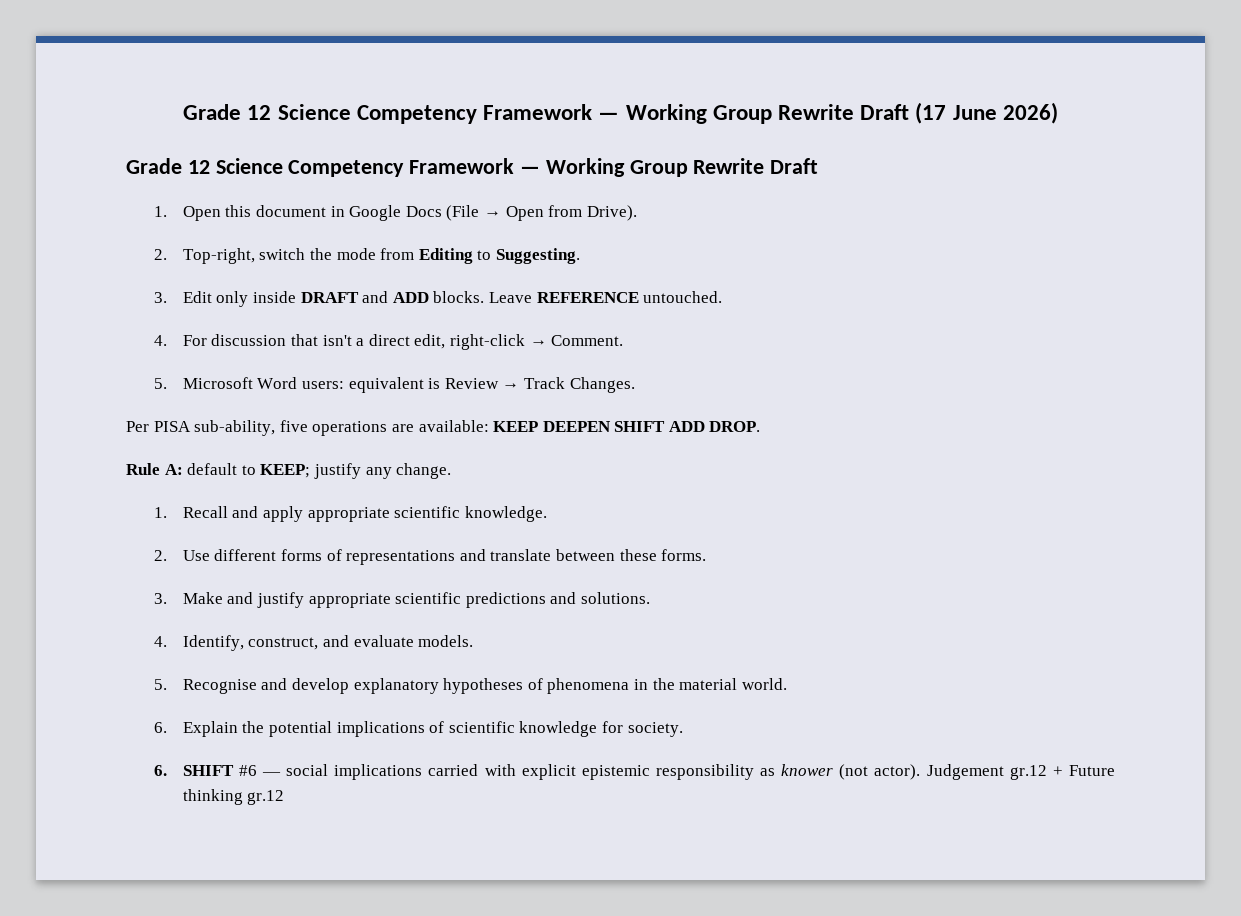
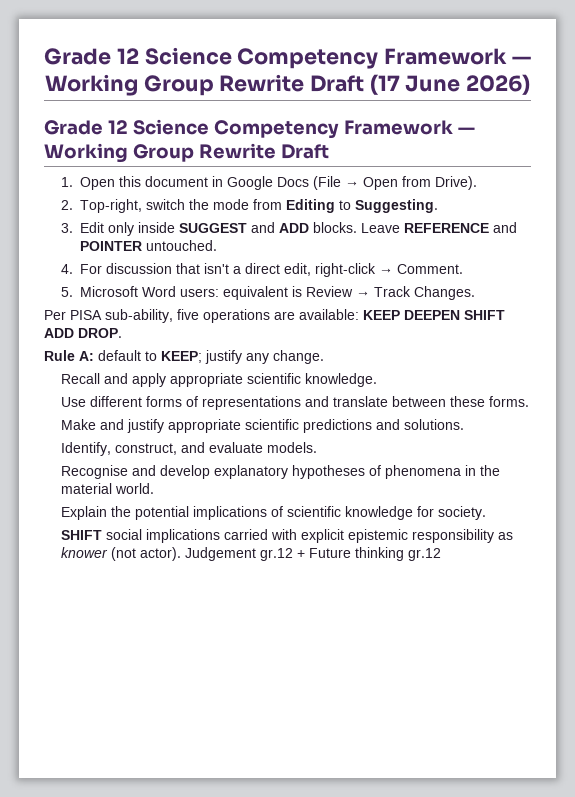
- 3. Edit only inside DRAFT and ADD blocks.
+ 3. Edit only inside SUGGEST and ADD blocks.
- Leave REFERENCE untouched.
+ Leave REFERENCE and POINTER untouched.
- 1. Recall and apply appropriate scientific knowledge.
+ Recall and apply appropriate scientific knowledge.
- 2. Use different forms of representations and translate between these forms.
+ Use different forms of representations and translate between these forms.
- 3. Make and justify appropriate scientific predictions and solutions.
+ Make and justify appropriate scientific predictions and solutions.
- 4. Identify, construct, and evaluate models.
+ Identify, construct, and evaluate models.
- 5. Recognise and develop explanatory hypotheses of phenomena in the material world.
+ Recognise and develop explanatory hypotheses of phenomena in the material world.
- 6. Explain the potential implications of scientific knowledge for society.
+ Explain the potential implications of scientific knowledge for society.
- 6. SHIFT #6 — social implications carried with explicit epistemic responsibility as knower (not actor).
+ SHIFT social implications carried with explicit epistemic responsibility as knower (not actor).

